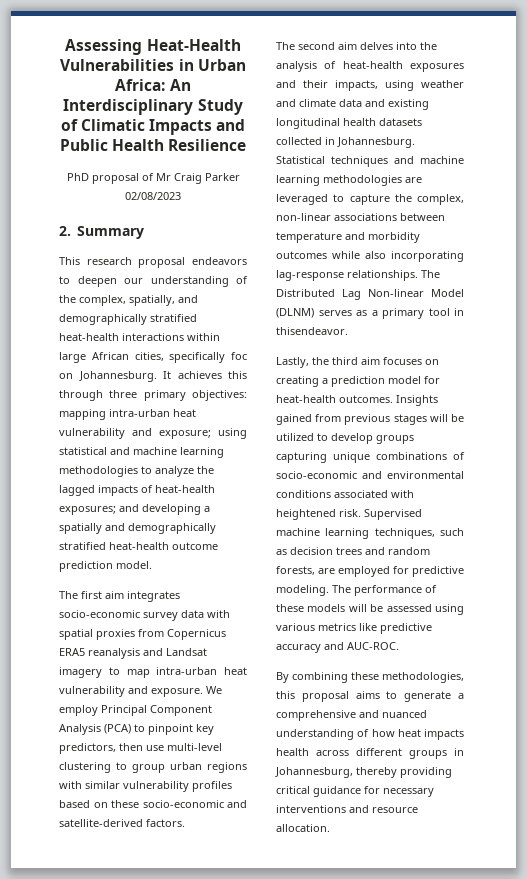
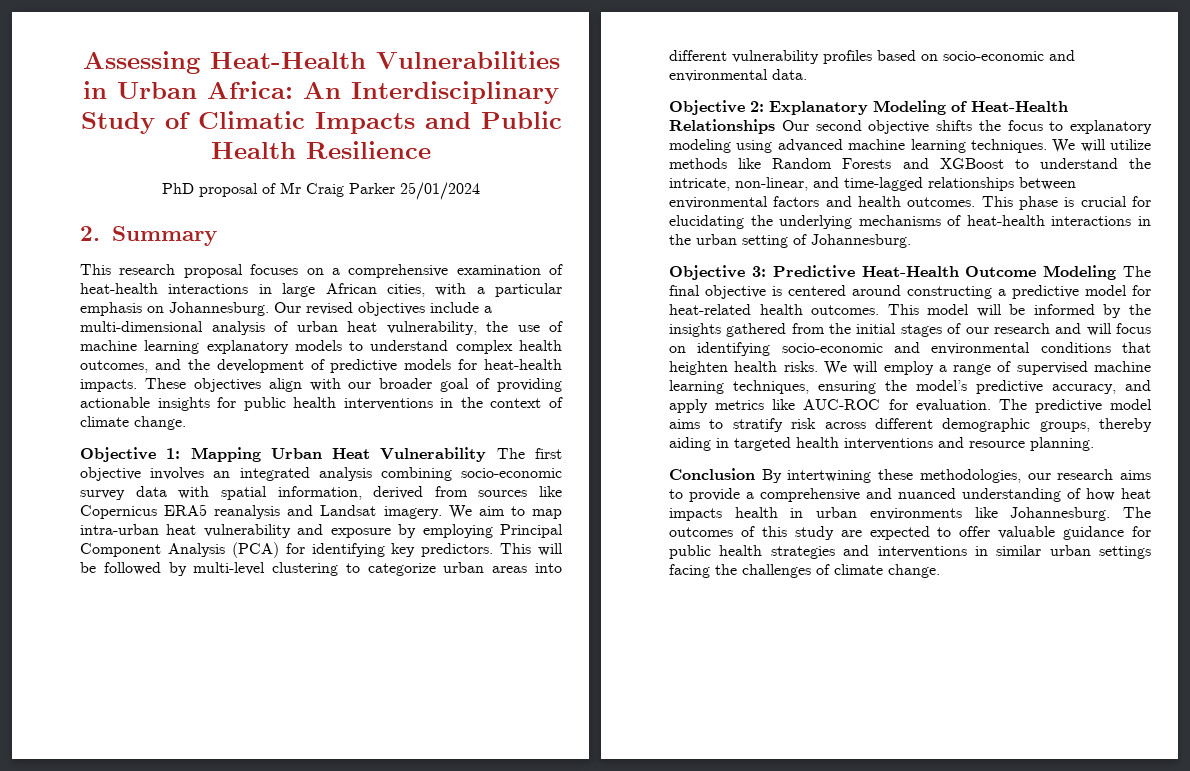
- PhD proposal of Mr Craig Parker 02/08/2023
+ PhD proposal of Mr Craig Parker 25/01/2024
- This research proposal endeavors to deepen our understanding of the complex, spatially, and demographically stratified heat-health interactions within large African cities, specifically foc on Johannesburg. It achieves this through three primary objectives: mapping intra-urban heat vulnerability and exposure; using statistical and machine learning methodologies to analyze the lagged impacts of heat-health exposures; and developing a spatially and demographically stratified heat-health outcome prediction model.
- The first aim integrates socio-economic survey data with spatial proxies from Copernicus ERA5 reanalysis and Landsat imagery to map intra-urban heat vulnerability and exposure. We employ Principal Component Analysis (PCA) to pinpoint key predictors, then use multi-level clustering to group urban regions with similar vulnerability profiles based on these socio-economic and satellite-derived factors.
- The second aim delves into the analysis of heat-health exposures and their impacts, using weather and climate data and existing longitudinal health datasets collected in Johannesburg. Statistical techniques and machine learning methodologies are leveraged to capture the complex, non-linear associations between temperature and morbidity outcomes while also incorporating lag-response relationships. The Distributed Lag Non-linear Model (DLNM) serves as a primary tool in thisendeavor.
- Lastly, the third aim focuses on creating a prediction model for heat-health outcomes. Insights gained from previous stages will be utilized to develop groups capturing unique combinations of socio-economic and environmental conditions associated with heightened risk. Supervised machine learning techniques, such as decision trees and random forests, are employed for predictive modeling. The performance of these models will be assessed using various metrics like predictive accuracy and AUC-ROC.
- By combining these methodologies, this proposal aims to generate a comprehensive and nuanced understanding of how heat impacts health across different groups in Johannesburg, thereby providing critical guidance for necessary interventions and resource allocation.
+ This research proposal focuses on a comprehensive examination of heat-health interactions in large African cities, with a particular emphasis on Johannesburg. Our revised objectives include a multi-dimensional analysis of urban heat vulnerability, the use of machine learning explanatory models to understand complex health outcomes, and the development of predictive models for heat-health impacts. These objectives align with our broader goal of providing actionable insights for public health interventions in the context of climate change.
+ Objective 1: Mapping Urban Heat Vulnerability The first objective involves an integrated analysis combining socio-economic survey data with spatial information, derived from sources like Copernicus ERA5 reanalysis and Landsat imagery. We aim to map intra-urban heat vulnerability and exposure by employing Principal Component Analysis (PCA) for identifying key predictors. This will be followed by multi-level clustering to categorize urban areas into different vulnerability profiles based on socio-economic and environmental data.
+ Objective 2: Explanatory Modeling of Heat-Health Relationships Our second objective shifts the focus to explanatory modeling using advanced machine learning techniques. We will utilize methods like Random Forests and XGBoost to understand the intricate, non-linear, and time-lagged relationships between environmental factors and health outcomes. This phase is crucial for elucidating the underlying mechanisms of heat-health interactions in the urban setting of Johannesburg.
+ Objective 3: Predictive Heat-Health Outcome Modeling The final objective is centered around constructing a predictive model for heat-related health outcomes. This model will be informed by the insights gathered from the initial stages of our research and will focus on identifying socio-economic and environmental conditions that heighten health risks. We will employ a range of supervised machine learning techniques, ensuring the model’s predictive accuracy, and apply metrics like AUC-ROC for evaluation. The predictive model aims to stratify risk across different demographic groups, thereby aiding in targeted health interventions and resource planning.
+ Conclusion By intertwining these methodologies, our research aims to provide a comprehensive and nuanced understanding of how heat impacts health in urban environments like Johannesburg. The outcomes of this study are expected to offer valuable guidance for public health strategies and interventions in similar urban settings facing the challenges of climate change.

